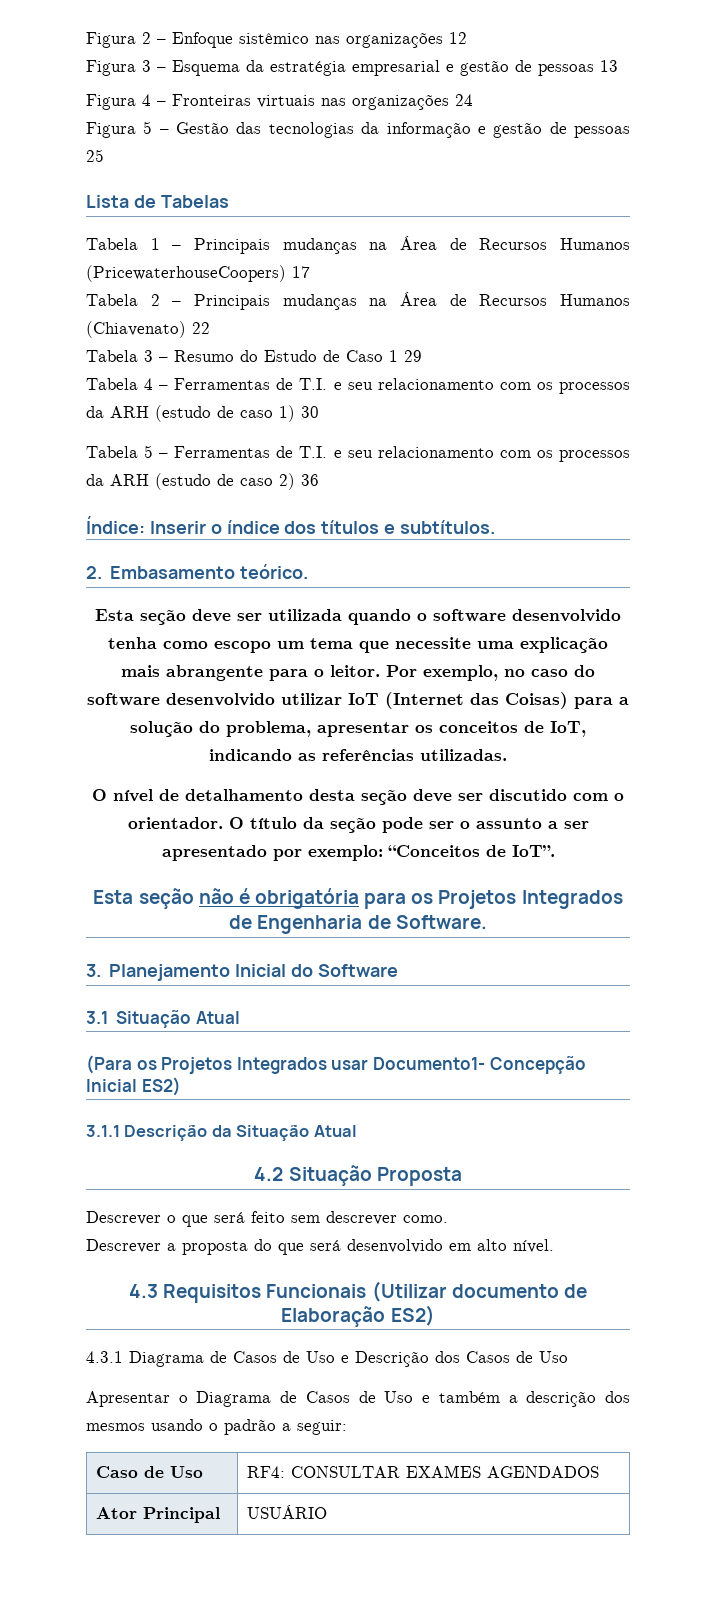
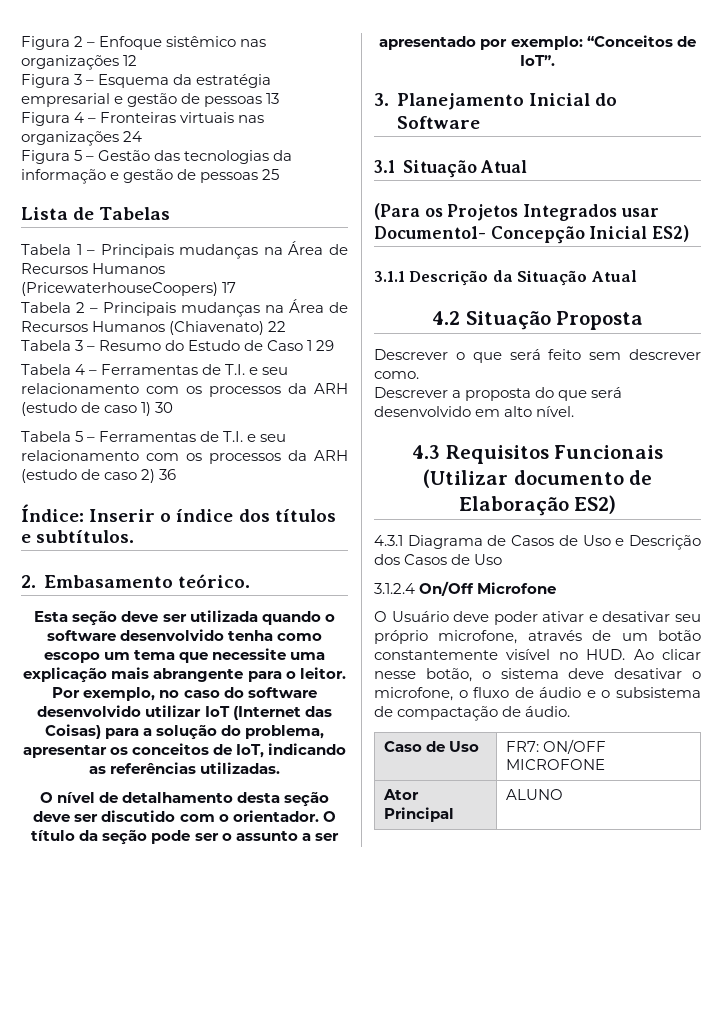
- Esta seção não é obrigatória para os Projetos Integrados de Engenharia de Software.
- Apresentar o Diagrama de Casos de Uso e também a descrição dos mesmos usando o padrão a seguir:
+ 3.1.2.4 On/Off Microfone
+ O Usuário deve poder ativar e desativar seu próprio microfone, através de um botão constantemente visível no HUD. Ao clicar nesse botão, o sistema deve desativar o microfone, o fluxo de áudio e o subsistema de compactação de áudio.
- Caso de Uso | RF4: CONSULTAR EXAMES AGENDADOS
+ Caso de Uso | FR7: ON/OFF MICROFONE
- Ator Principal | USUÁRIO
+ Ator Principal | ALUNO

